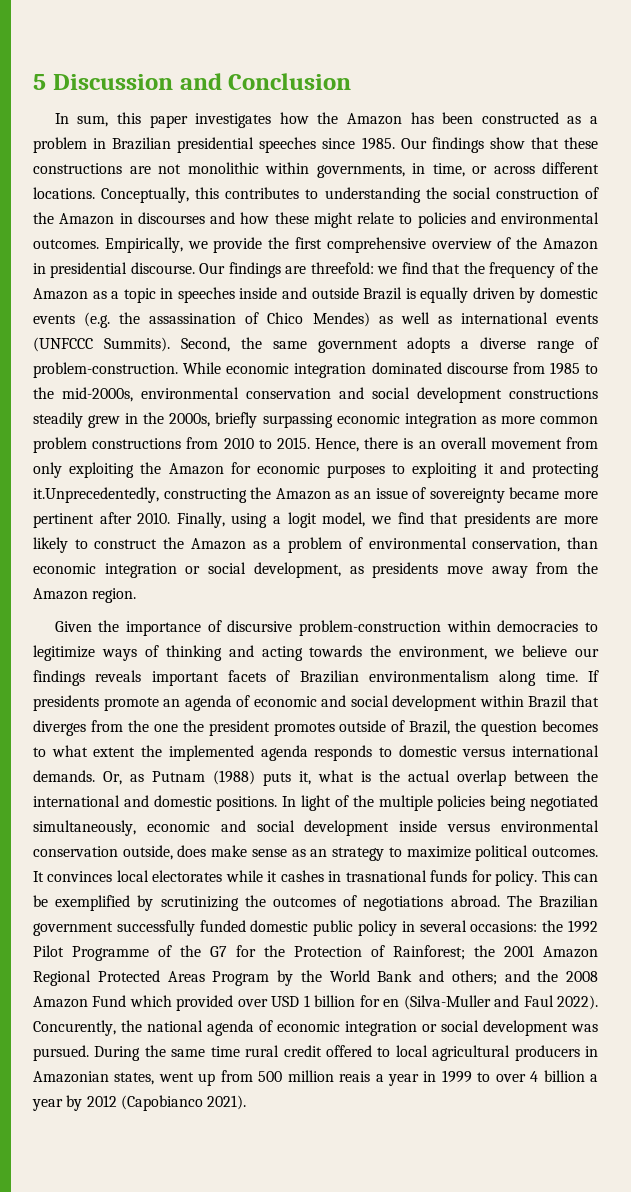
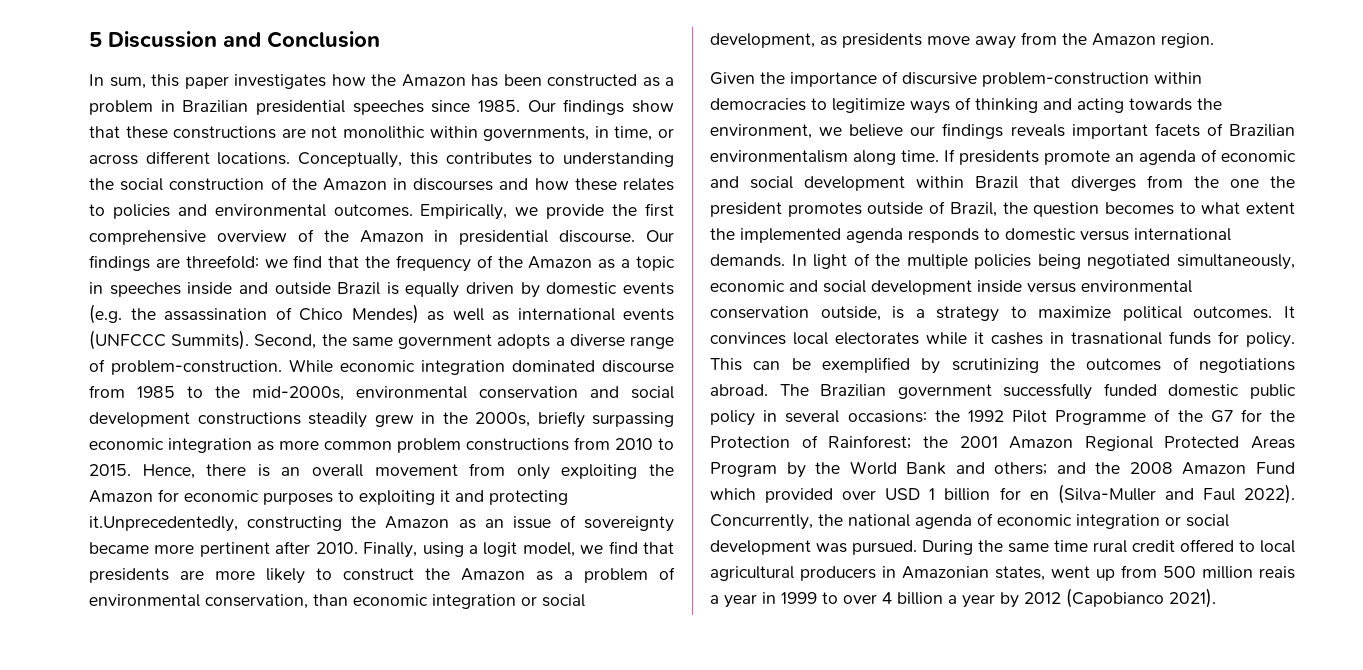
- Conceptually, this contributes to understanding the social construction of the Amazon in discourses and how these might relate to policies and environmental outcomes.
+ Conceptually, this contributes to understanding the social construction of the Amazon in discourses and how these relates to policies and environmental outcomes.
- Or, as Putnam (1988) puts it, what is the actual overlap between the international and domestic positions.
- In light of the multiple policies being negotiated simultaneously, economic and social development inside versus environmental conservation outside, does make sense as an strategy to maximize political outcomes.
+ In light of the multiple policies being negotiated simultaneously, economic and social development inside versus environmental conservation outside, is a strategy to maximize political outcomes.
- Concurently, the national agenda of economic integration or social development was pursued.
+ Concurrently, the national agenda of economic integration or social development was pursued.

